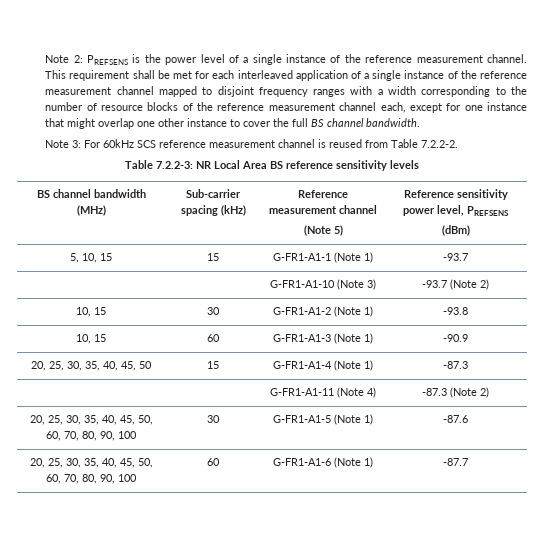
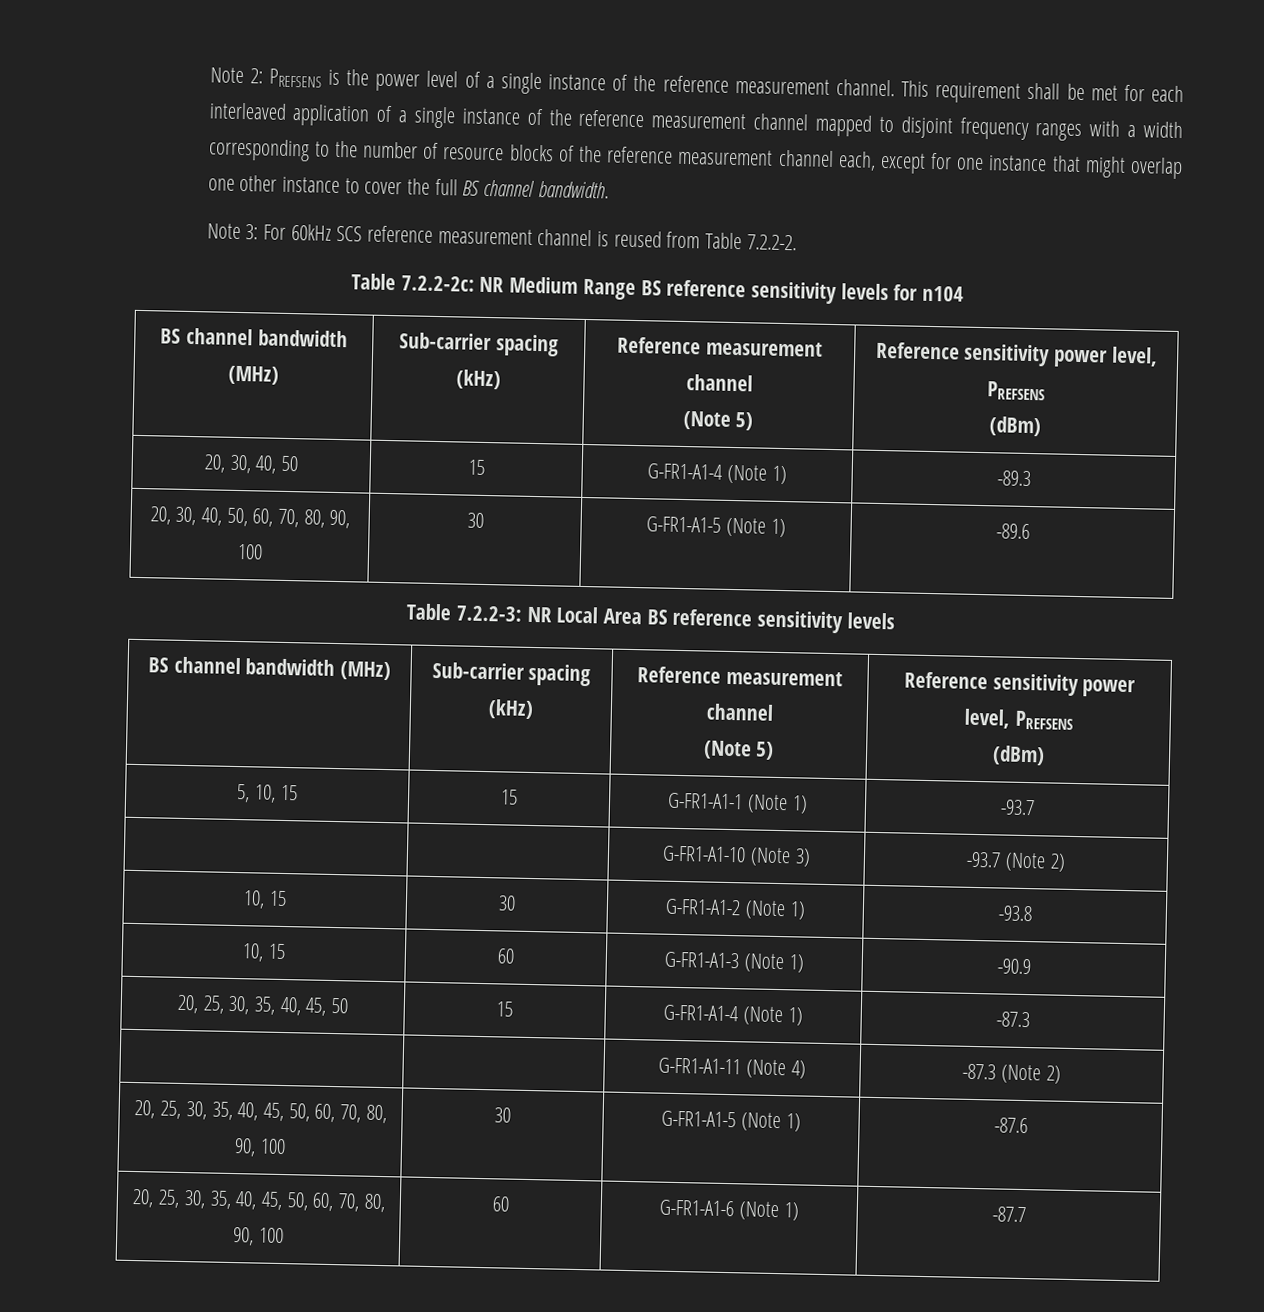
+ Table 7.2.2-2c: NR Medium Range BS reference sensitivity levels for n104
+ BS channel bandwidth (MHz) | Sub-carrier spacing (kHz) | Reference measurement channel
+ (Note 5) | Reference sensitivity power level, PREFSENS
+ (dBm)
+ 20, 30, 40, 50 | 15 | G-FR1-A1-4 (Note 1) | -89.3
+ 20, 30, 40, 50, 60, 70, 80, 90, 100 | 30 | G-FR1-A1-5 (Note 1) | -89.6

